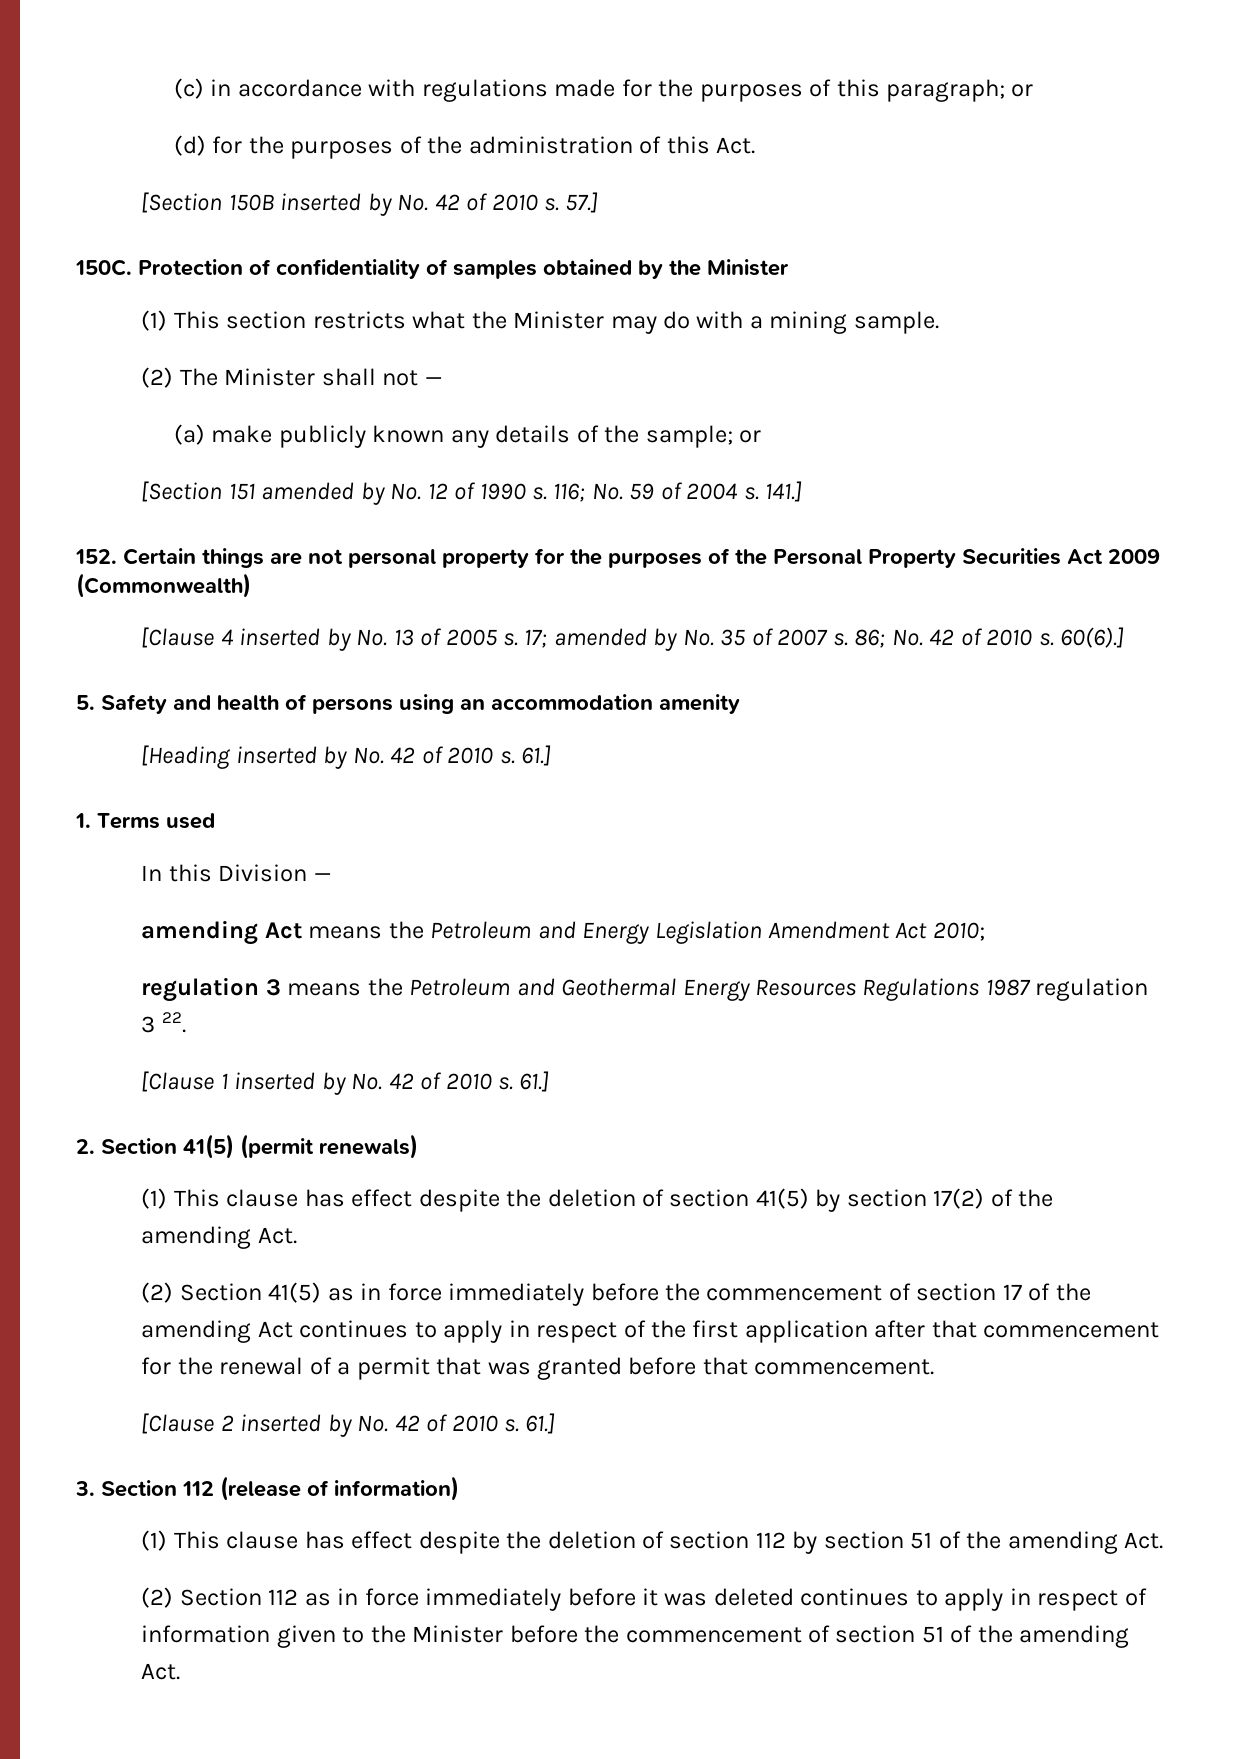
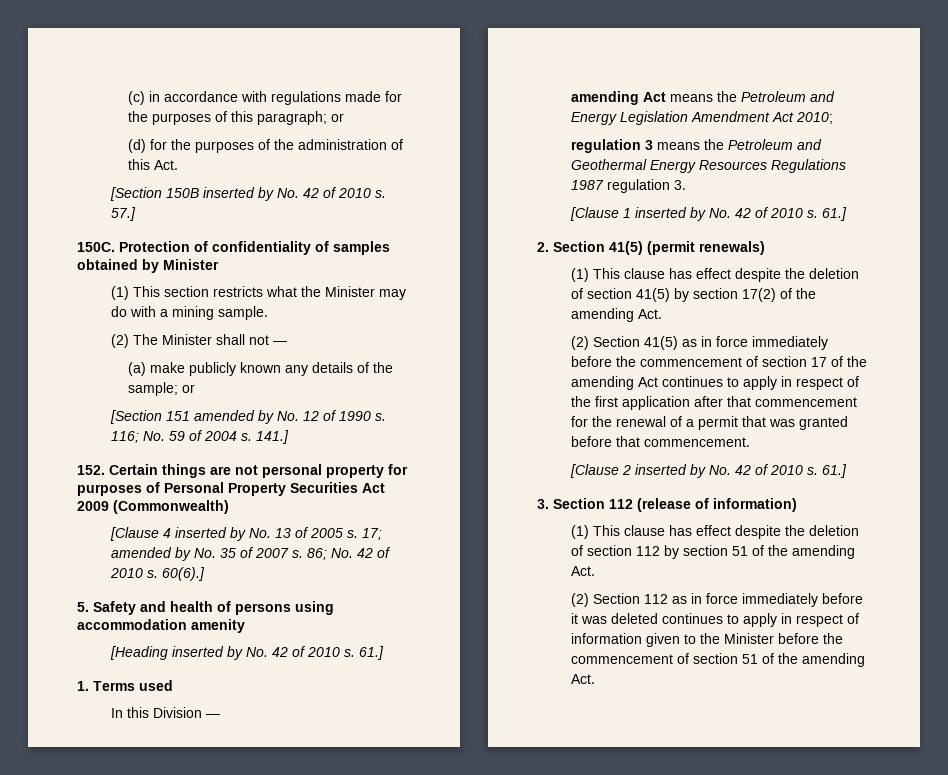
- Protection of confidentiality of samples obtained by the Minister
+ Protection of confidentiality of samples obtained by Minister
- 152. Certain things are not personal property for the purposes of the Personal Property Securities Act 2009 (Commonwealth)
+ 152. Certain things are not personal property for purposes of Personal Property Securities Act 2009 (Commonwealth)
- 5. Safety and health of persons using an accommodation amenity
+ 5. Safety and health of persons using accommodation amenity
- regulation 3 means the Petroleum and Geothermal Energy Resources Regulations 1987 regulation 3 22.
+ regulation 3 means the Petroleum and Geothermal Energy Resources Regulations 1987 regulation 3.

